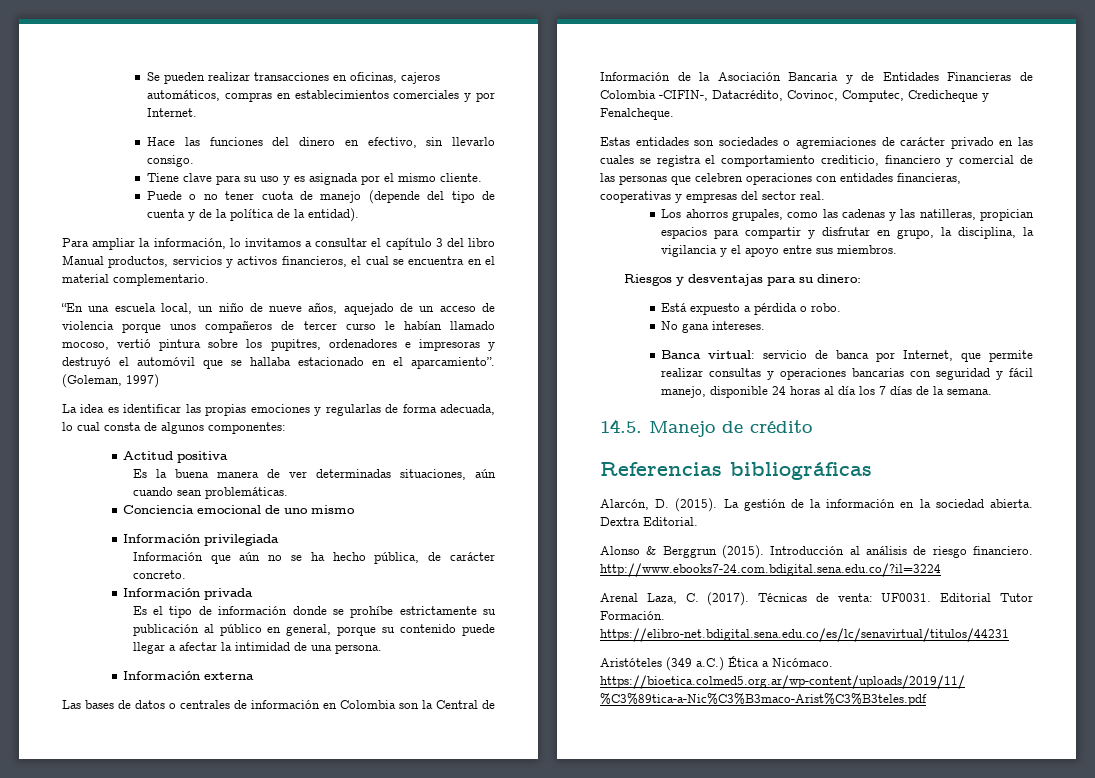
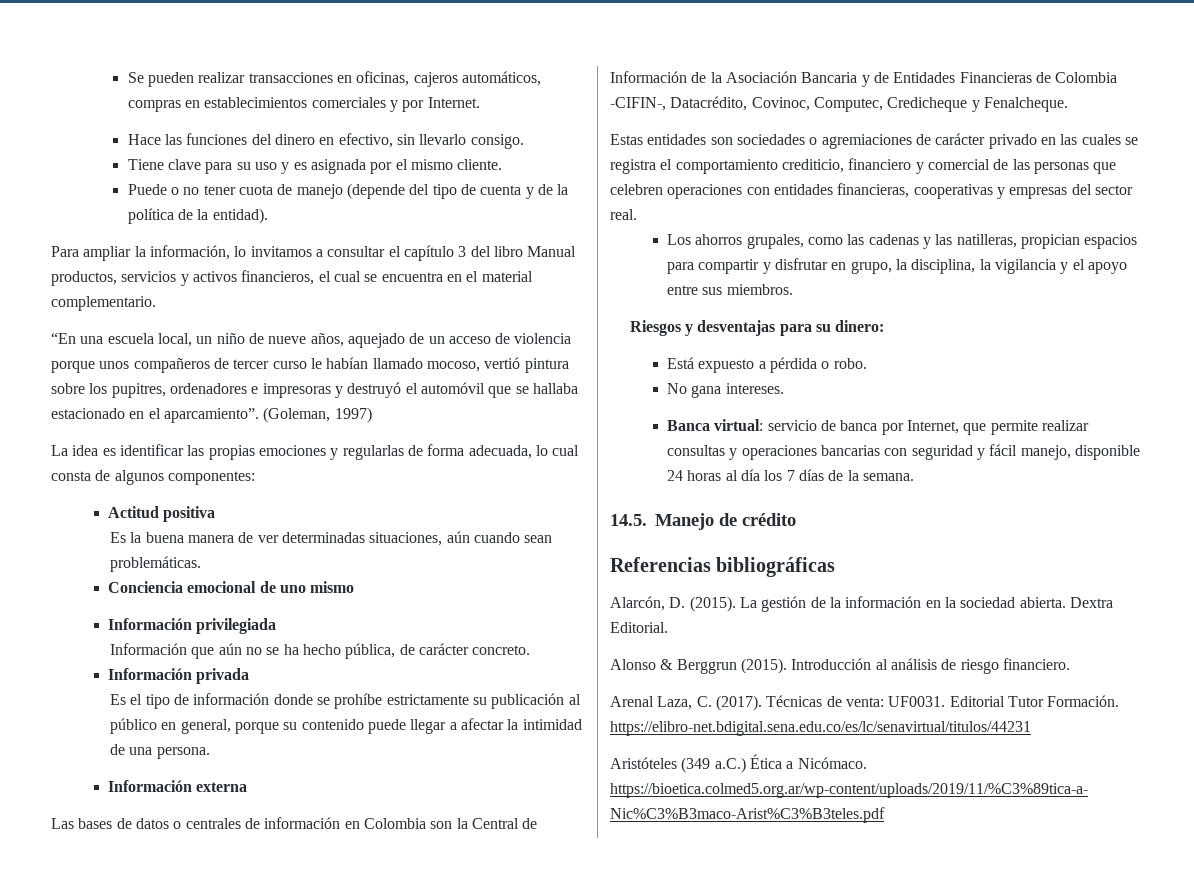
- Introducción al análisis de riesgo financiero. http://www.ebooks7-24.com.bdigital.sena.edu.co/?il=3224
+ Introducción al análisis de riesgo financiero.

